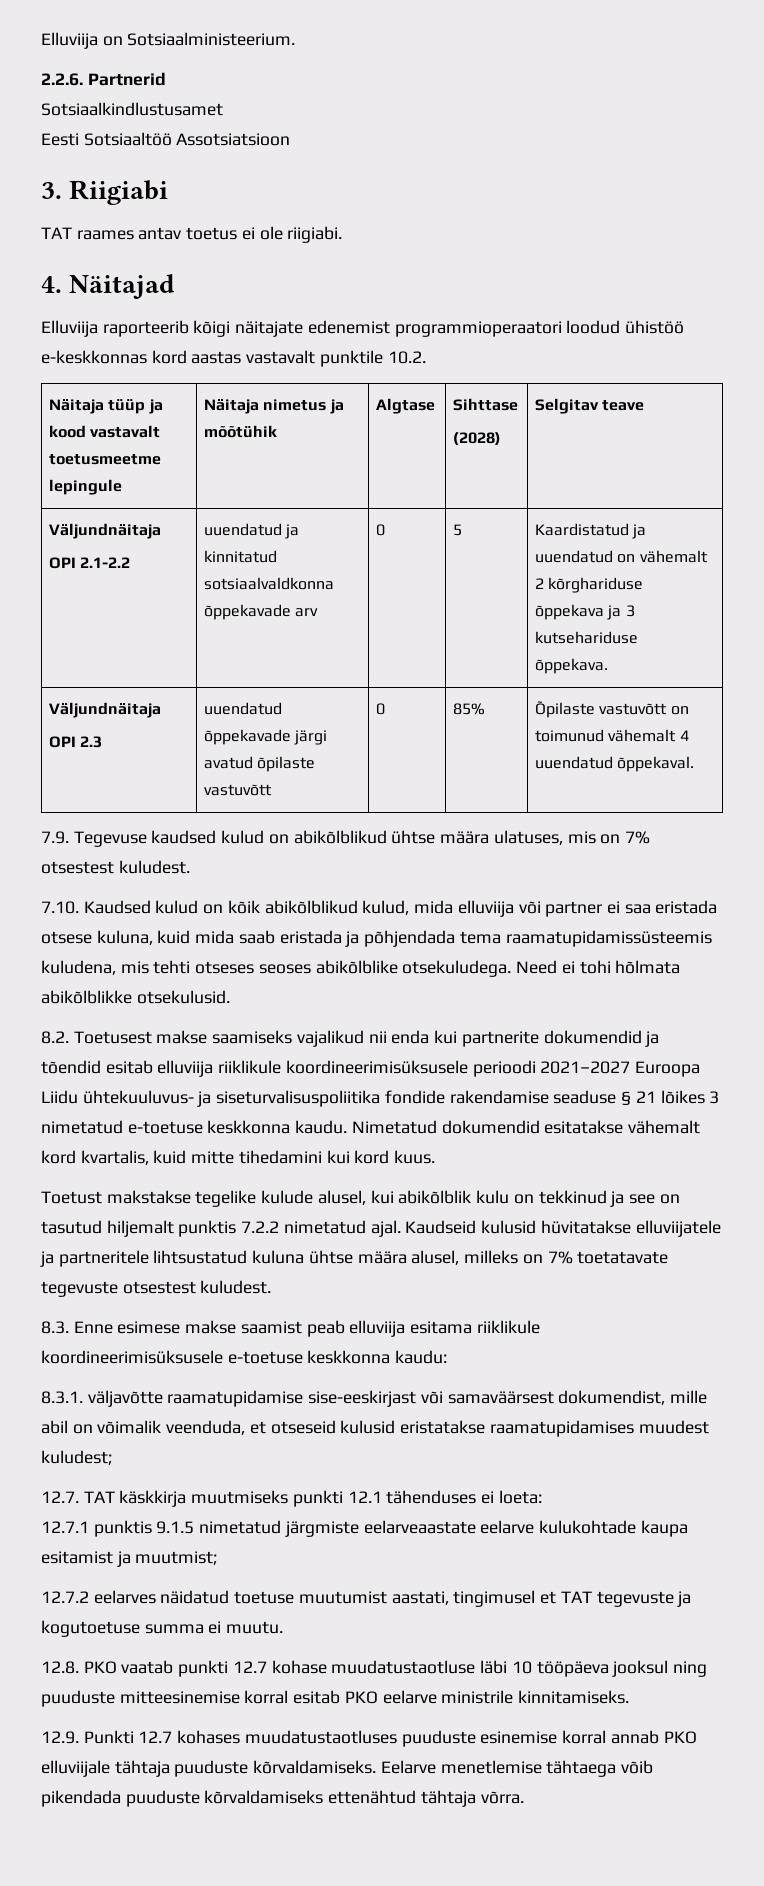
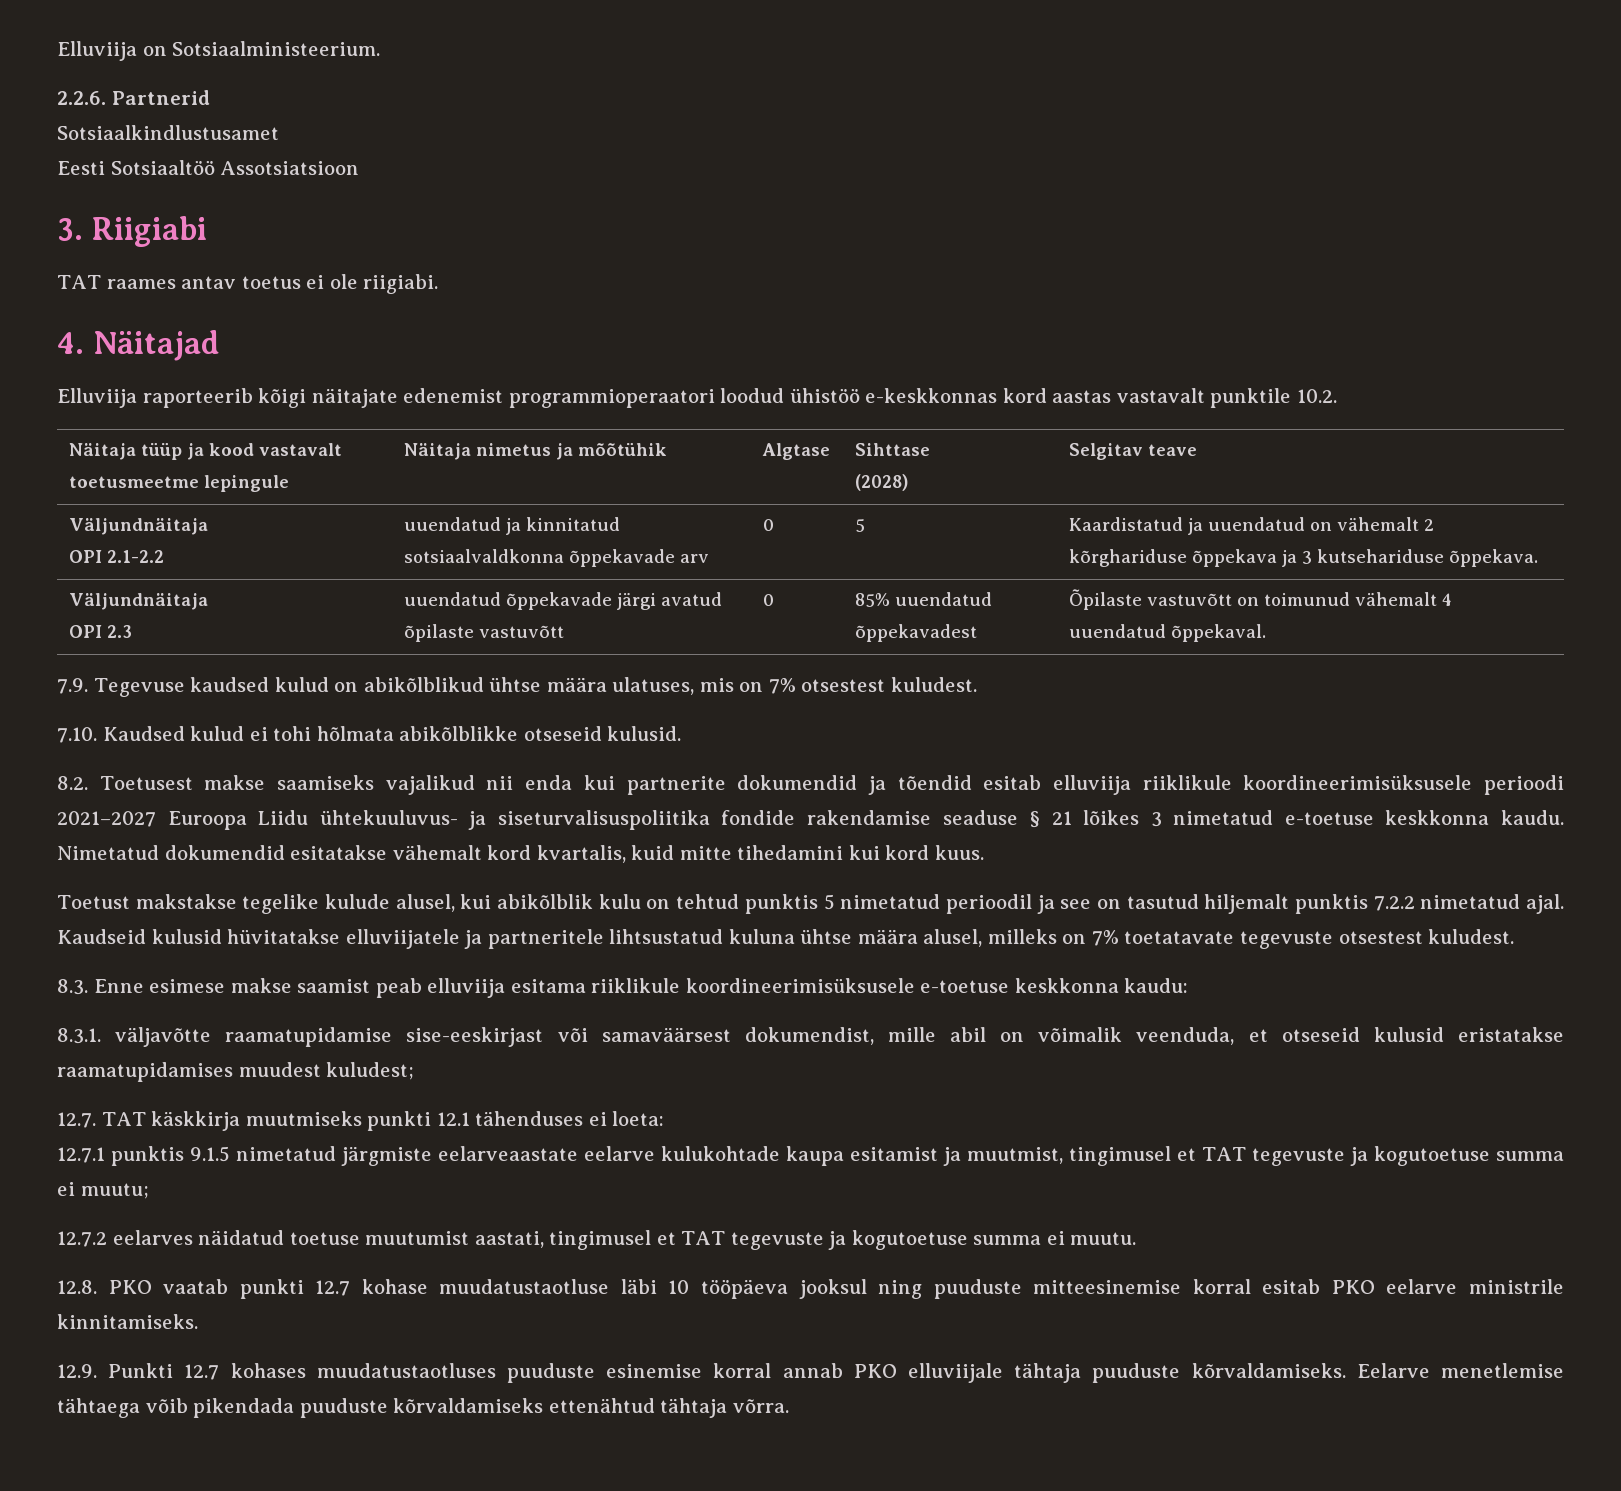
  Näitaja tüüp ja kood vastavalt toetusmeetme lepingule | Näitaja nimetus ja mõõtühik | Algtase | Sihttase
  (2028) | Selgitav teave
  Väljundnäitaja
  OPI 2.1-2.2 | uuendatud ja kinnitatud sotsiaalvaldkonna õppekavade arv | 0 | 5 | Kaardistatud ja uuendatud on vähemalt 2 kõrghariduse õppekava ja 3 kutsehariduse õppekava.
  Väljundnäitaja
- OPI 2.3 | uuendatud õppekavade järgi avatud õpilaste vastuvõtt | 0 | 85% | Õpilaste vastuvõtt on toimunud vähemalt 4 uuendatud õppekaval.
+ OPI 2.3 | uuendatud õppekavade järgi avatud õpilaste vastuvõtt | 0 | 85% uuendatud õppekavadest | Õpilaste vastuvõtt on toimunud vähemalt 4 uuendatud õppekaval.
- 7.10. Kaudsed kulud on kõik abikõlblikud kulud, mida elluviija või partner ei saa eristada otsese kuluna, kuid mida saab eristada ja põhjendada tema raamatupidamissüsteemis kuludena, mis tehti otseses seoses abikõlblike otsekuludega. Need ei tohi hõlmata abikõlblikke otsekulusid.
+ 7.10. Kaudsed kulud ei tohi hõlmata abikõlblikke otseseid kulusid.
- Toetust makstakse tegelike kulude alusel, kui abikõlblik kulu on tekkinud ja see on tasutud hiljemalt punktis 7.2.2 nimetatud ajal.
+ Toetust makstakse tegelike kulude alusel, kui abikõlblik kulu on tehtud punktis 5 nimetatud perioodil ja see on tasutud hiljemalt punktis 7.2.2 nimetatud ajal.
- 12.7.1 punktis 9.1.5 nimetatud järgmiste eelarveaastate eelarve kulukohtade kaupa esitamist ja muutmist;
+ 12.7.1 punktis 9.1.5 nimetatud järgmiste eelarveaastate eelarve kulukohtade kaupa esitamist ja muutmist, tingimusel et TAT tegevuste ja kogutoetuse summa ei muutu;

